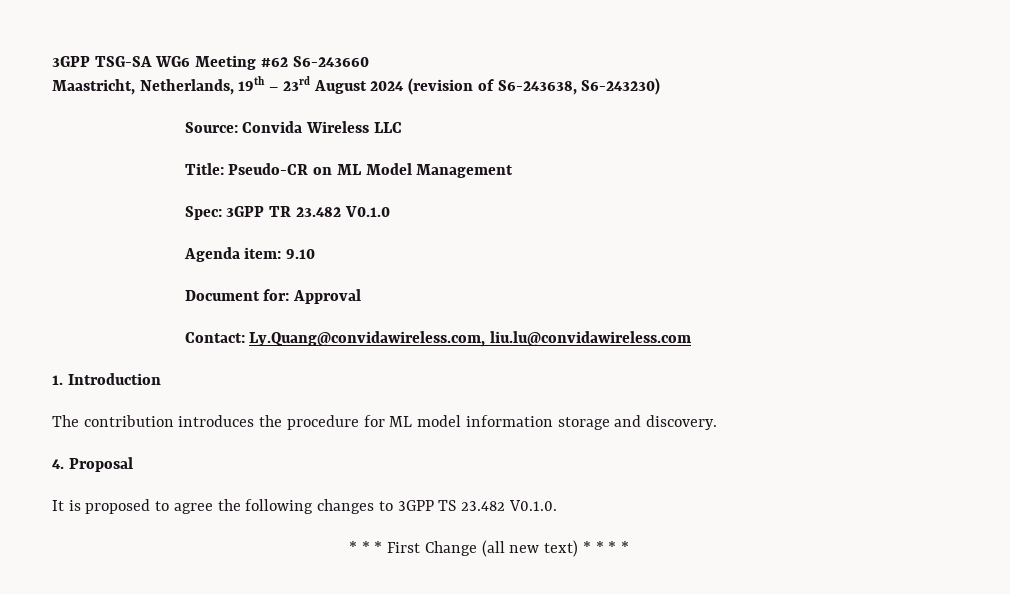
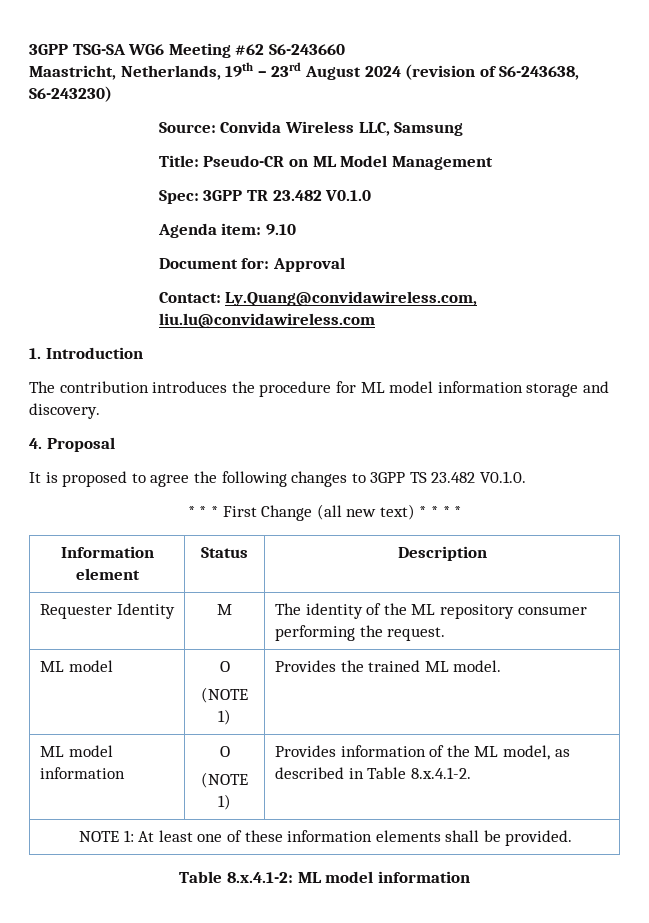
- Source: Convida Wireless LLC
+ Source: Convida Wireless LLC, Samsung
+ Information element | Status | Description
+ Requester Identity | M | The identity of the ML repository consumer performing the request.
+ ML model | O
+ (NOTE 1) | Provides the trained ML model.
+ ML model information | O
+ (NOTE 1) | Provides information of the ML model, as described in Table 8.x.4.1-2.
+ NOTE 1: At least one of these information elements shall be provided.
+ Table 8.x.4.1-2: ML model information

